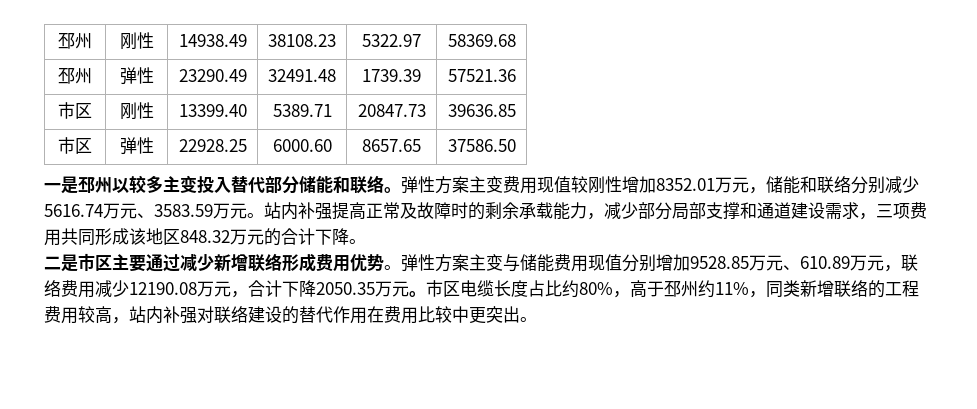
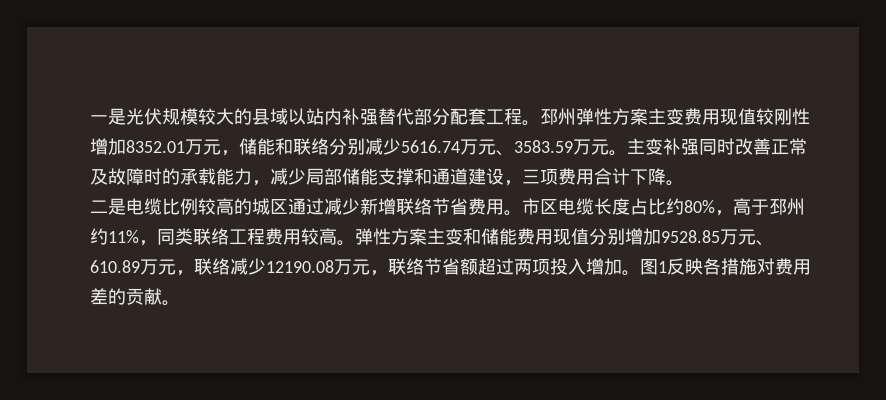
- 邳州 | 刚性 | 14938.49 | 38108.23 | 5322.97 | 58369.68
- 邳州 | 弹性 | 23290.49 | 32491.48 | 1739.39 | 57521.36
- 市区 | 刚性 | 13399.40 | 5389.71 | 20847.73 | 39636.85
- 市区 | 弹性 | 22928.25 | 6000.60 | 8657.65 | 37586.50
- 一是邳州以较多主变投入替代部分储能和联络。弹性方案主变费用现值较刚性增加8352.01万元，储能和联络分别减少5616.74万元、3583.59万元。
+ 一是光伏规模较大的县域以站内补强替代部分配套工程。邳州弹性方案主变费用现值较刚性增加8352.01万元，储能和联络分别减少5616.74万元、3583.59万元。
- 站内补强提高正常及故障时的剩余承载能力，减少部分局部支撑和通道建设需求，三项费用共同形成该地区848.32万元的合计下降。
- 二是市区主要通过减少新增联络形成费用优势。弹性方案主变与储能费用现值分别增加9528.85万元、610.89万元，联络费用减少12190.08万元，合计下降2050.35万元。
+ 主变补强同时改善正常及故障时的承载能力，减少局部储能支撑和通道建设，三项费用合计下降。
+ 二是电缆比例较高的城区通过减少新增联络节省费用。
- 市区电缆长度占比约80%，高于邳州约11%，同类新增联络的工程费用较高，站内补强对联络建设的替代作用在费用比较中更突出。
+ 市区电缆长度占比约80%，高于邳州约11%，同类联络工程费用较高。弹性方案主变和储能费用现值分别增加9528.85万元、610.89万元，联络减少12190.08万元，联络节省额超过两项投入增加。图1反映各措施对费用差的贡献。

